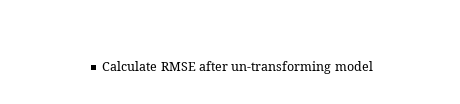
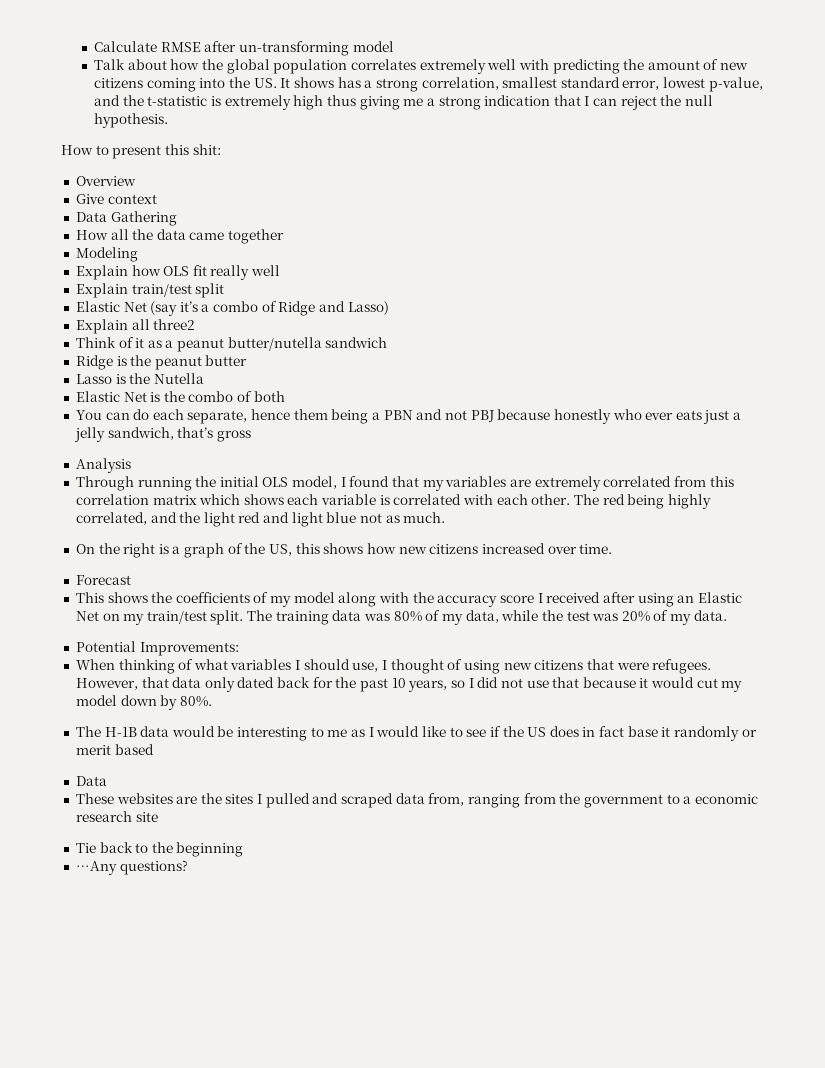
+ Talk about how the global population correlates extremely well with predicting the amount of new citizens coming into the US. It shows has a strong correlation, smallest standard error, lowest p-value, and the t-statistic is extremely high thus giving me a strong indication that I can reject the null hypothesis.
+ How to present this shit:
+ Overview
+ Give context
+ Data Gathering
+ How all the data came together
+ Modeling
+ Explain how OLS fit really well
+ Explain train/test split
+ Elastic Net (say it’s a combo of Ridge and Lasso)
+ Explain all three2
+ Think of it as a peanut butter/nutella sandwich
+ Ridge is the peanut butter
+ Lasso is the Nutella
+ Elastic Net is the combo of both
+ You can do each separate, hence them being a PBN and not PBJ because honestly who ever eats just a jelly sandwich, that’s gross
+ Analysis
+ Through running the initial OLS model, I found that my variables are extremely correlated from this correlation matrix which shows each variable is correlated with each other. The red being highly correlated, and the light red and light blue not as much.
+ On the right is a graph of the US, this shows how new citizens increased over time.
+ Forecast
+ This shows the coefficients of my model along with the accuracy score I received after using an Elastic Net on my train/test split. The training data was 80% of my data, while the test was 20% of my data.
+ Potential Improvements:
+ When thinking of what variables I should use, I thought of using new citizens that were refugees. However, that data only dated back for the past 10 years, so I did not use that because it would cut my model down by 80%.
+ The H-1B data would be interesting to me as I would like to see if the US does in fact base it randomly or merit based
+ Data
+ These websites are the sites I pulled and scraped data from, ranging from the government to a economic research site
+ Tie back to the beginning
+ …Any questions?

